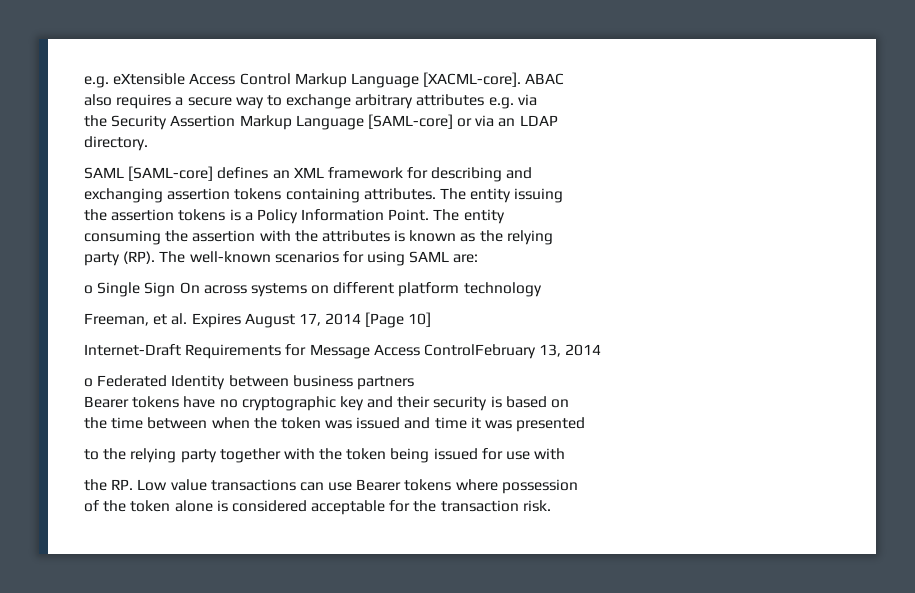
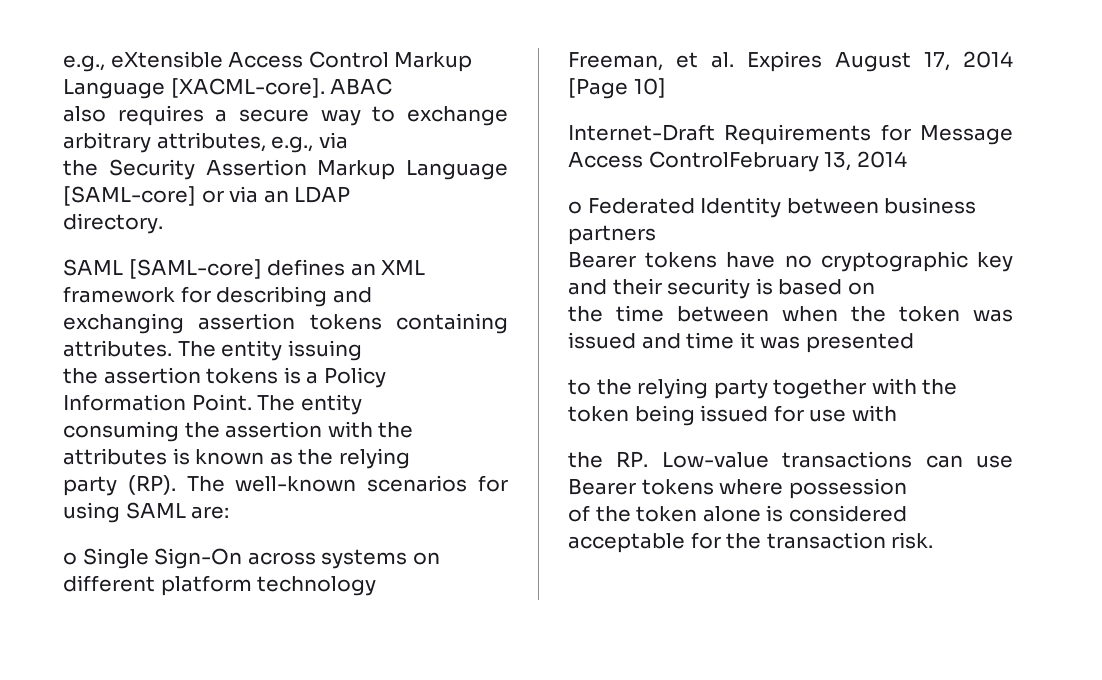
- e.g. eXtensible Access Control Markup Language [XACML-core].
+ e.g., eXtensible Access Control Markup Language [XACML-core].
- also requires a secure way to exchange arbitrary attributes e.g. via
+ also requires a secure way to exchange arbitrary attributes, e.g., via
- o Single Sign On across systems on different platform technology
+ o Single Sign-On across systems on different platform technology
- the RP. Low value transactions can use Bearer tokens where possession
+ the RP. Low-value transactions can use Bearer tokens where possession

